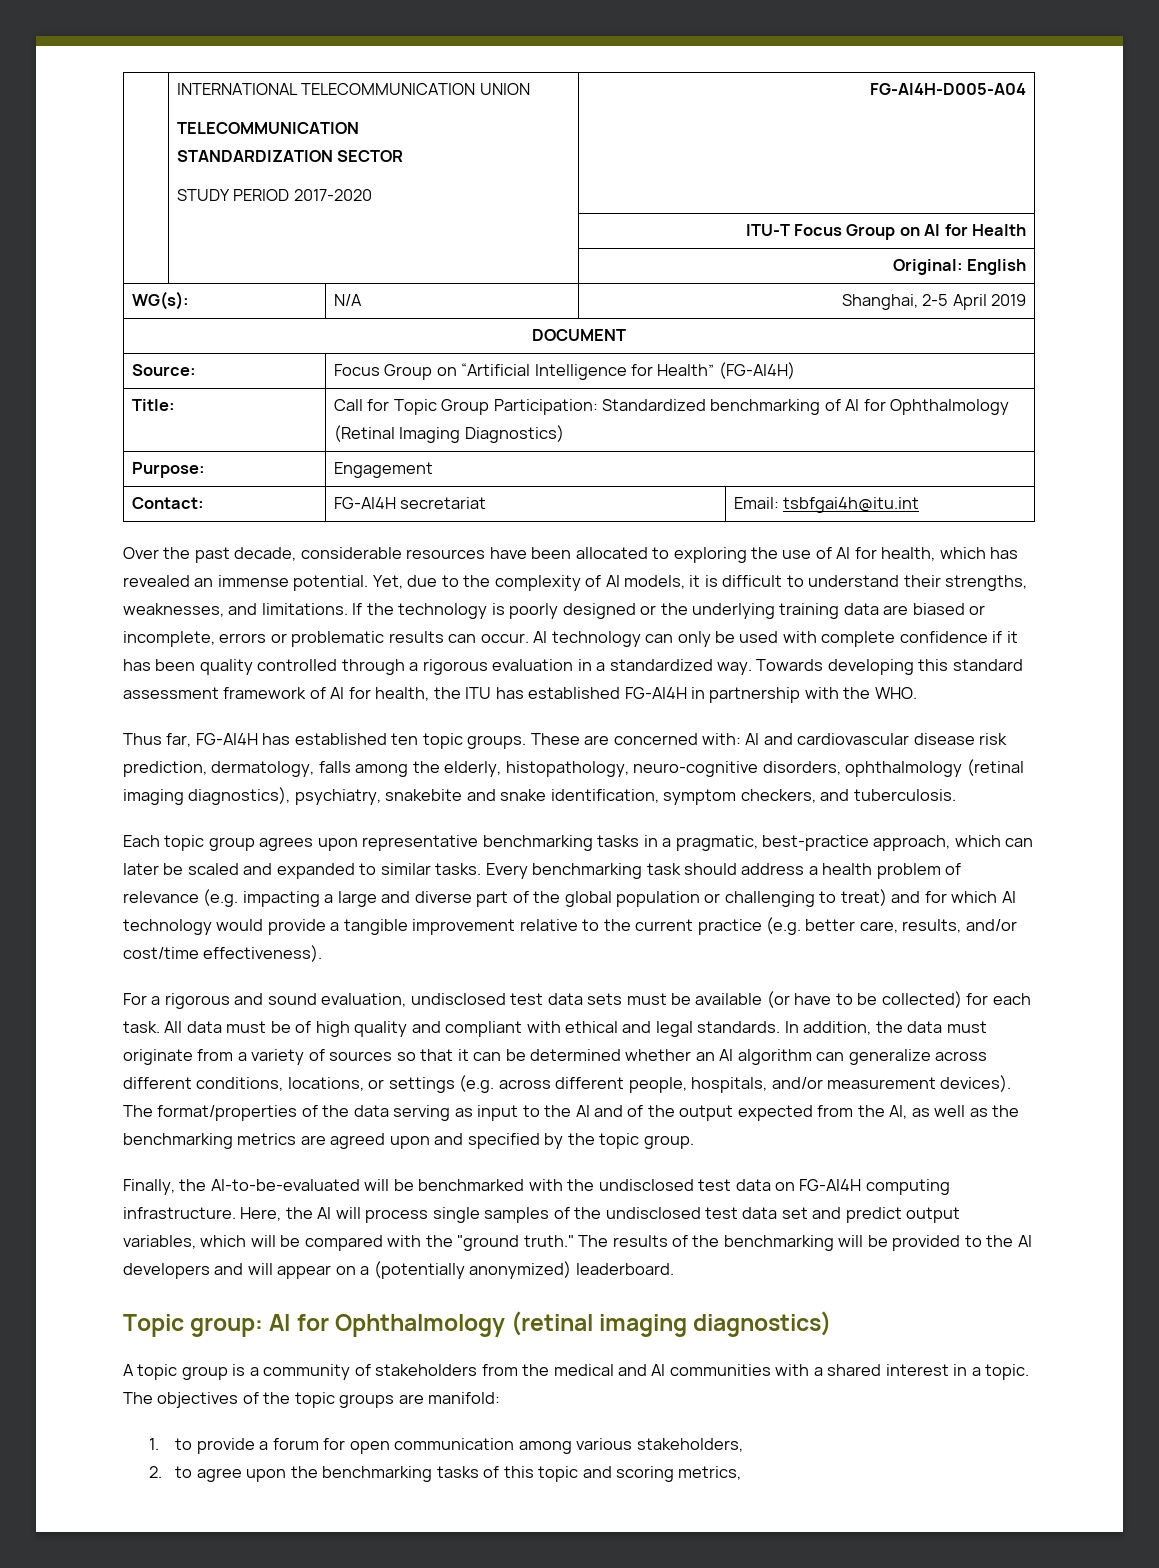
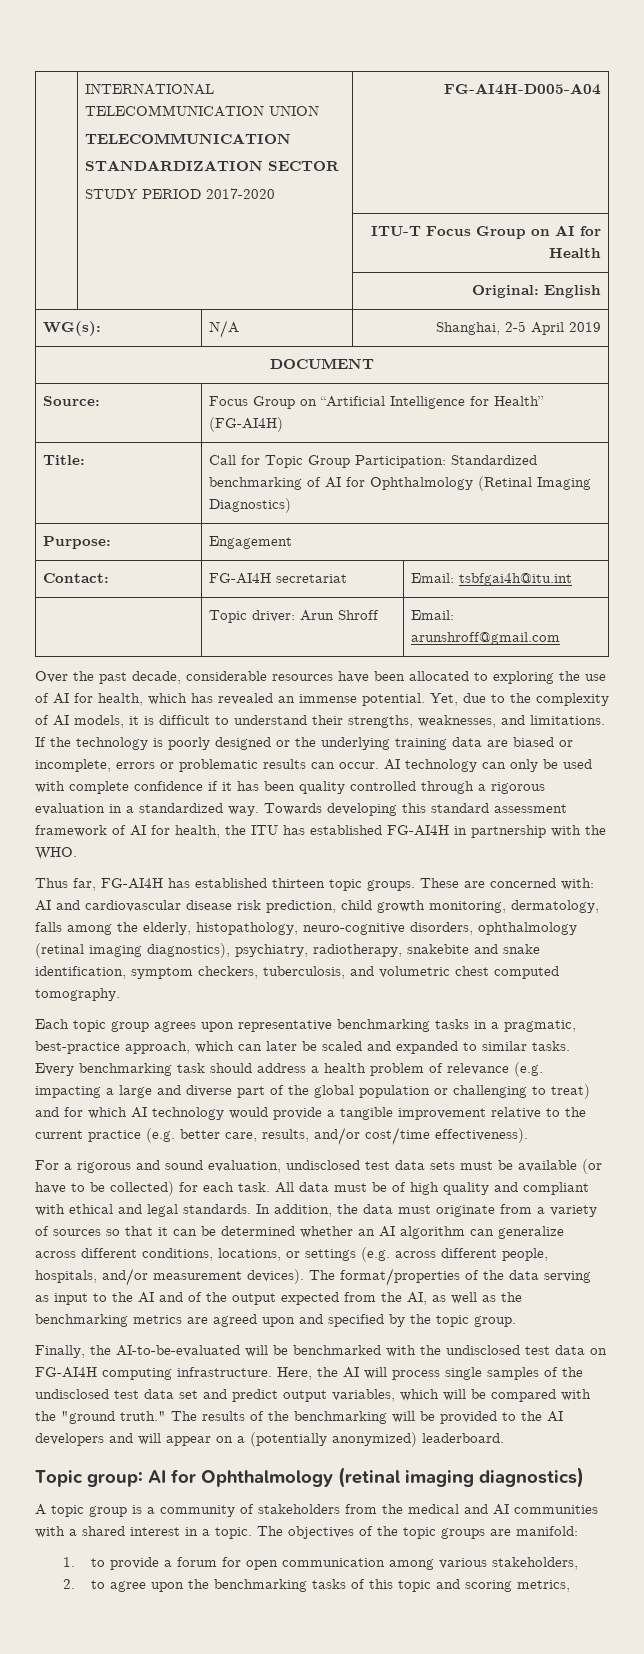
+ | Topic driver: Arun Shroff | Email: arunshroff@gmail.com
- Thus far, FG-AI4H has established ten topic groups.
+ Thus far, FG-AI4H has established thirteen topic groups.
- These are concerned with: AI and cardiovascular disease risk prediction, dermatology, falls among the elderly, histopathology, neuro-cognitive disorders, ophthalmology (retinal imaging diagnostics), psychiatry, snakebite and snake identification, symptom checkers, and tuberculosis.
+ These are concerned with: AI and cardiovascular disease risk prediction, child growth monitoring, dermatology, falls among the elderly, histopathology, neuro-cognitive disorders, ophthalmology (retinal imaging diagnostics), psychiatry, radiotherapy, snakebite and snake identification, symptom checkers, tuberculosis, and volumetric chest computed tomography.

